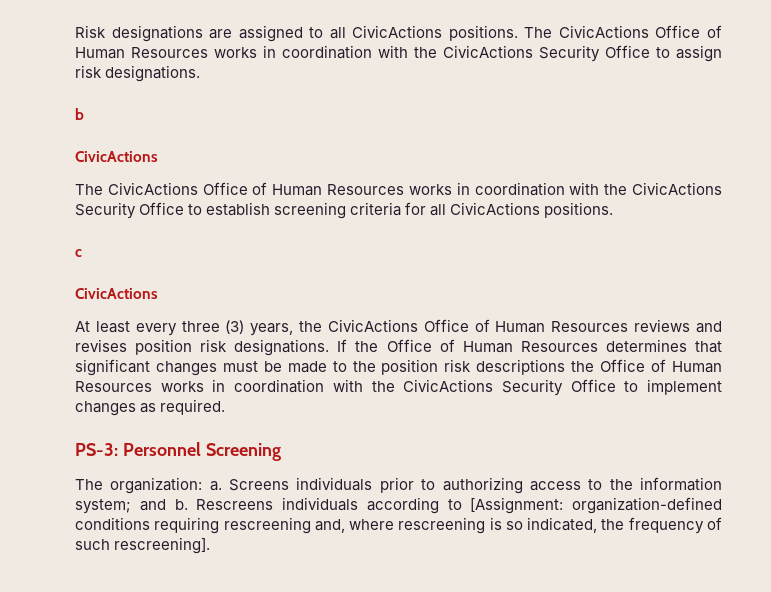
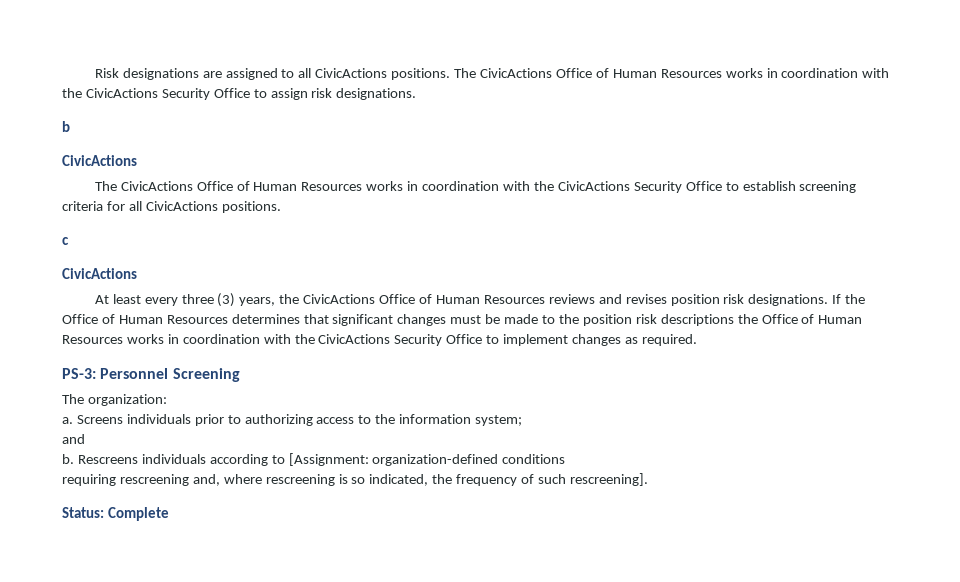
- The organization: a.
+ The organization:
+ a.
- Screens individuals prior to authorizing access to the information system; and b.
+ Screens individuals prior to authorizing access to the information system;
+ and
+ b.
- Rescreens individuals according to [Assignment: organization-defined conditions requiring rescreening and, where rescreening is so indicated, the frequency of such rescreening].
+ Rescreens individuals according to [Assignment: organization-defined conditions
+ requiring rescreening and, where rescreening is so indicated, the frequency of such rescreening].
+ Status: Complete

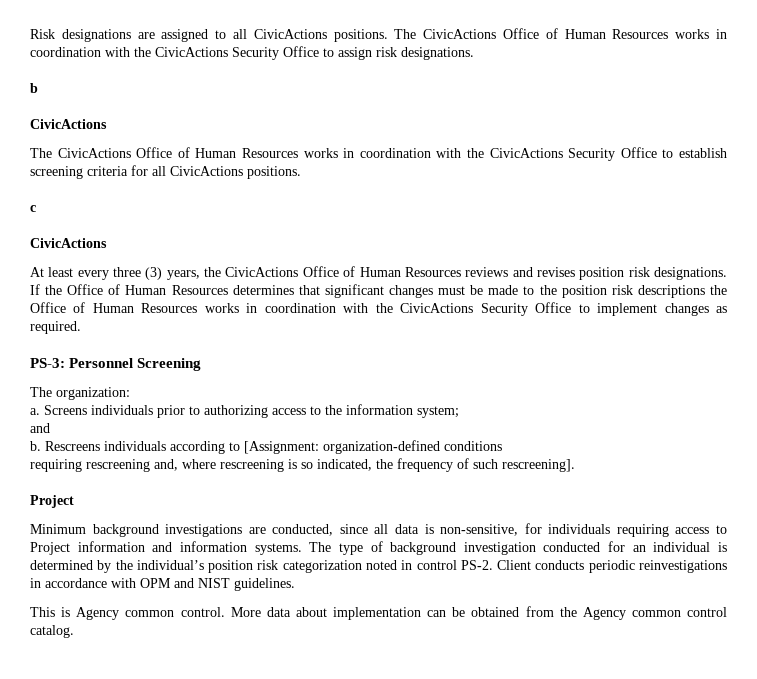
  requiring rescreening and, where rescreening is so indicated, the frequency of such rescreening].
- Status: Complete
+ Project
+ Minimum background investigations are conducted, since all data is non-sensitive, for individuals requiring access to Project information and information systems. The type of background investigation conducted for an individual is determined by the individual’s position risk categorization noted in control PS-2. Client conducts periodic reinvestigations in accordance with OPM and NIST guidelines.
+ This is Agency common control. More data about implementation can be obtained from the Agency common control catalog.

